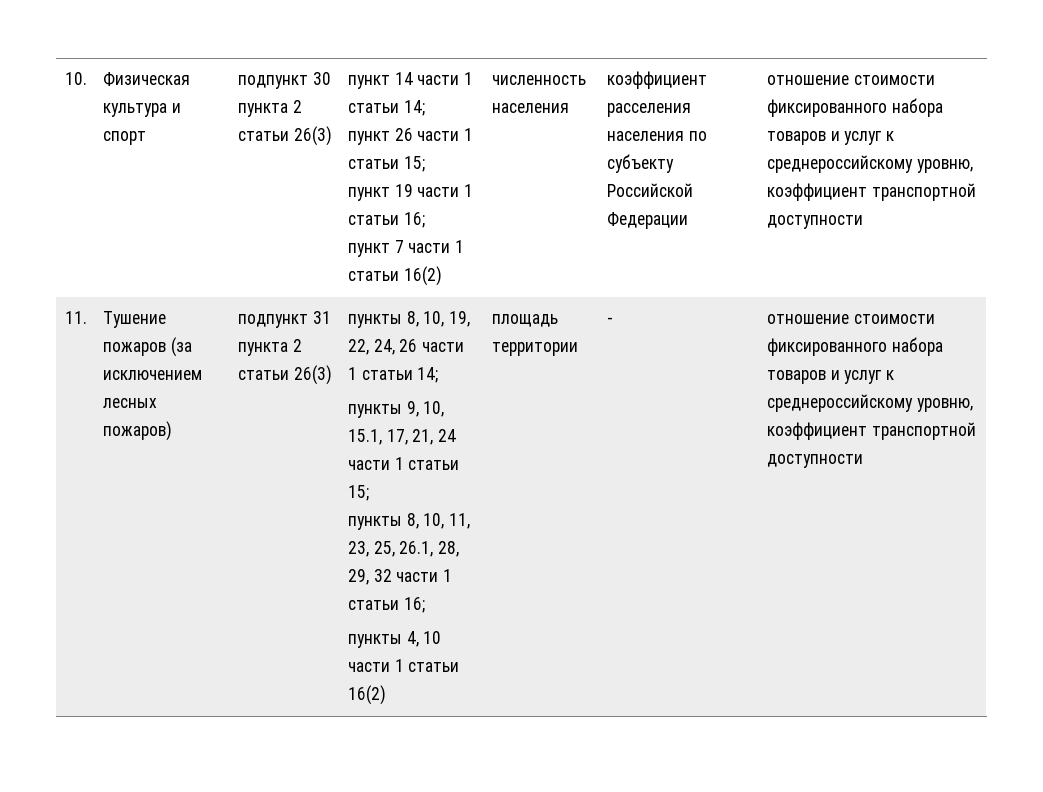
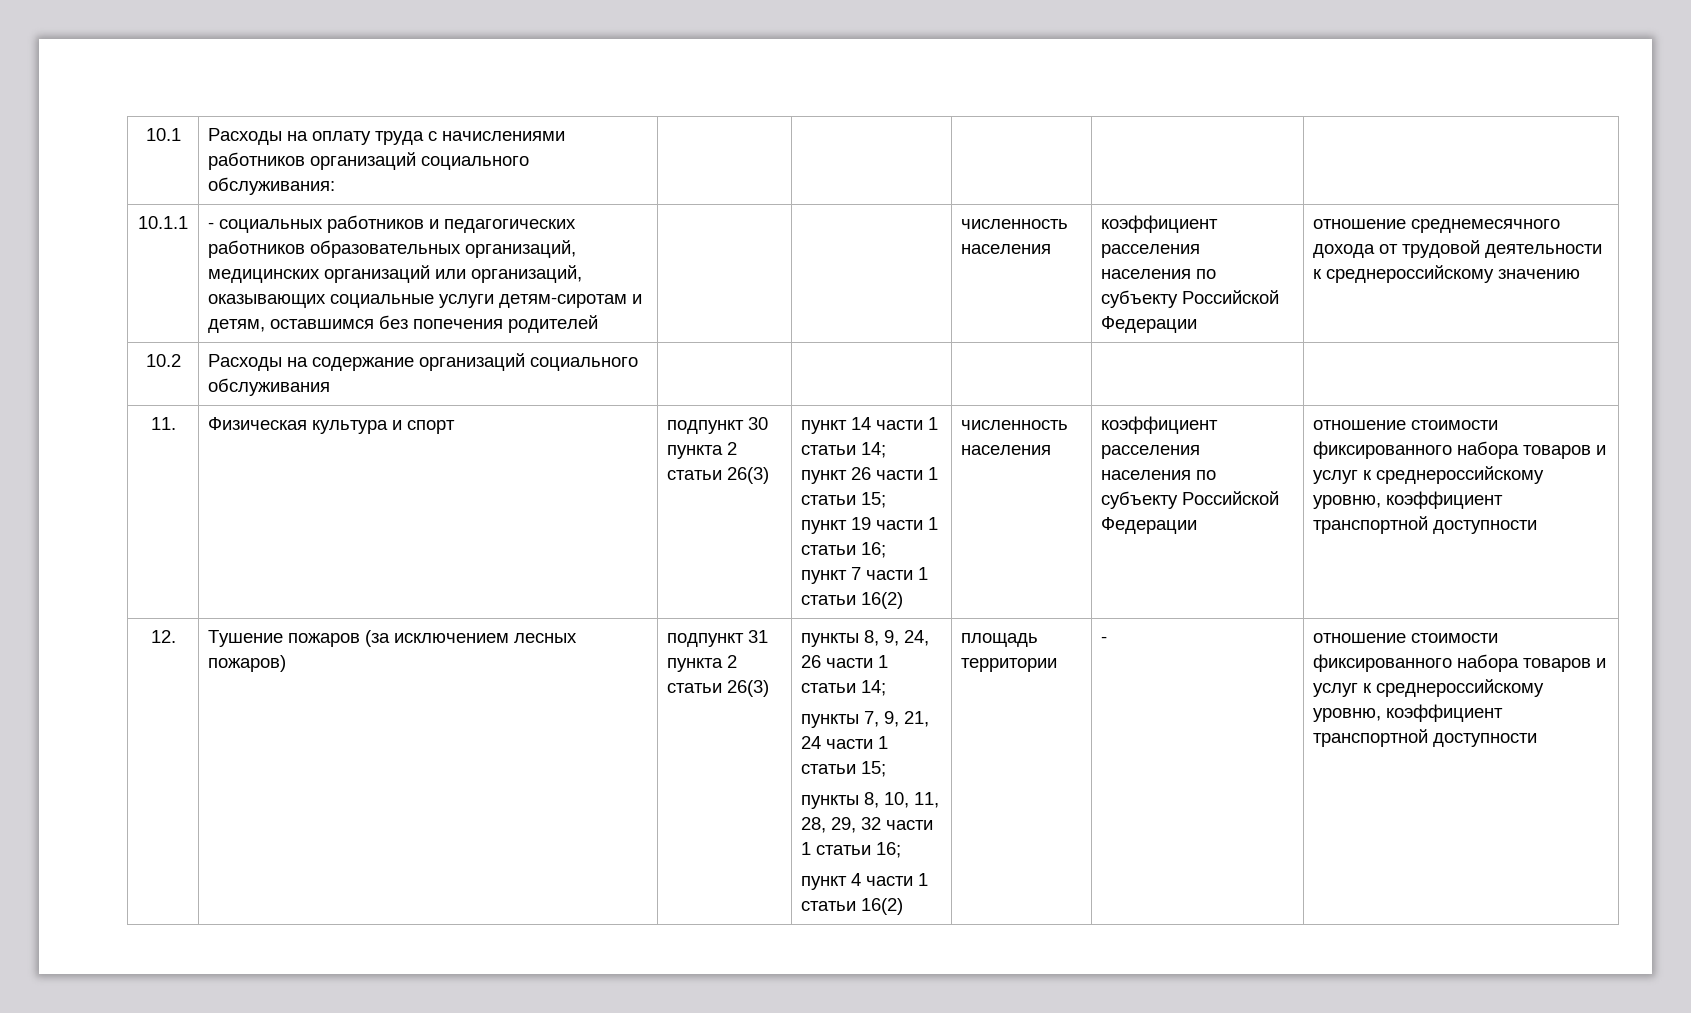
- 10.
+ 10.1 | Расходы на оплату труда с начислениями работников организаций социального обслуживания: | | | | |
+ 10.1.1 | - социальных работников и педагогических работников образовательных организаций, медицинских организаций или организаций, оказывающих социальные услуги детям-сиротам и детям, оставшимся без попечения родителей | | | численность населения | коэффициент расселения населения по субъекту Российской Федерации | отношение среднемесячного дохода от трудовой деятельности к среднероссийскому значению
+ 10.2 | Расходы на содержание организаций социального обслуживания | | | | |
+ 11.
- 11.
+ 12.
- пункты 8, 10, 19, 22, 24, 26 части 1 статьи 14;
+ пункты 8, 9, 24, 26 части 1 статьи 14;
- пункты 9, 10, 15.1, 17, 21, 24 части 1 статьи 15;
+ пункты 7, 9, 21, 24 части 1 статьи 15;
- пункты 8, 10, 11, 23, 25, 26.1, 28, 29, 32 части 1 статьи 16;
+ пункты 8, 10, 11, 28, 29, 32 части 1 статьи 16;
- пункты 4, 10 части 1 статьи 16(2)
+ пункт 4 части 1 статьи 16(2)

